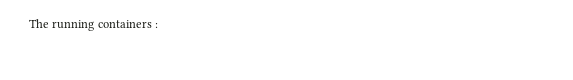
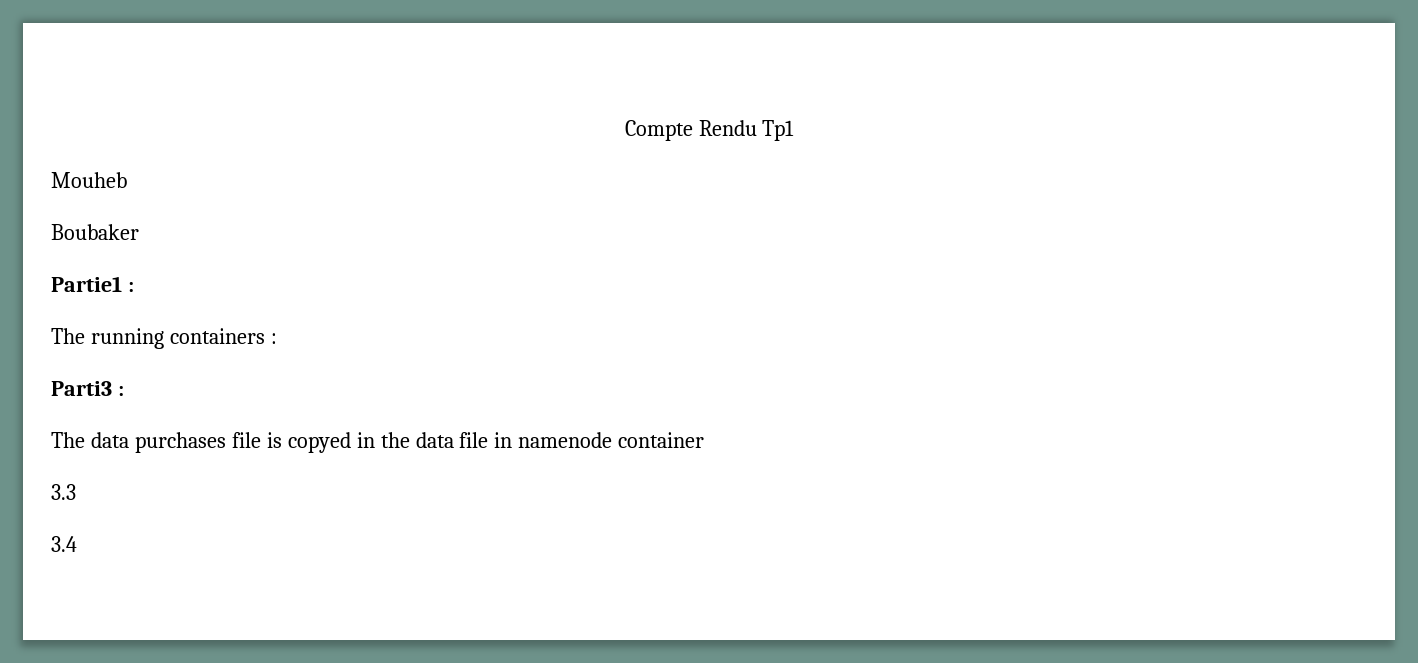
+ Compte Rendu Tp1
+ Mouheb
+ Boubaker
+ Partie1 :
  The running containers :
+ Parti3 :
+ The data purchases file is copyed in the data file in namenode container
+ 3.3
+ 3.4

